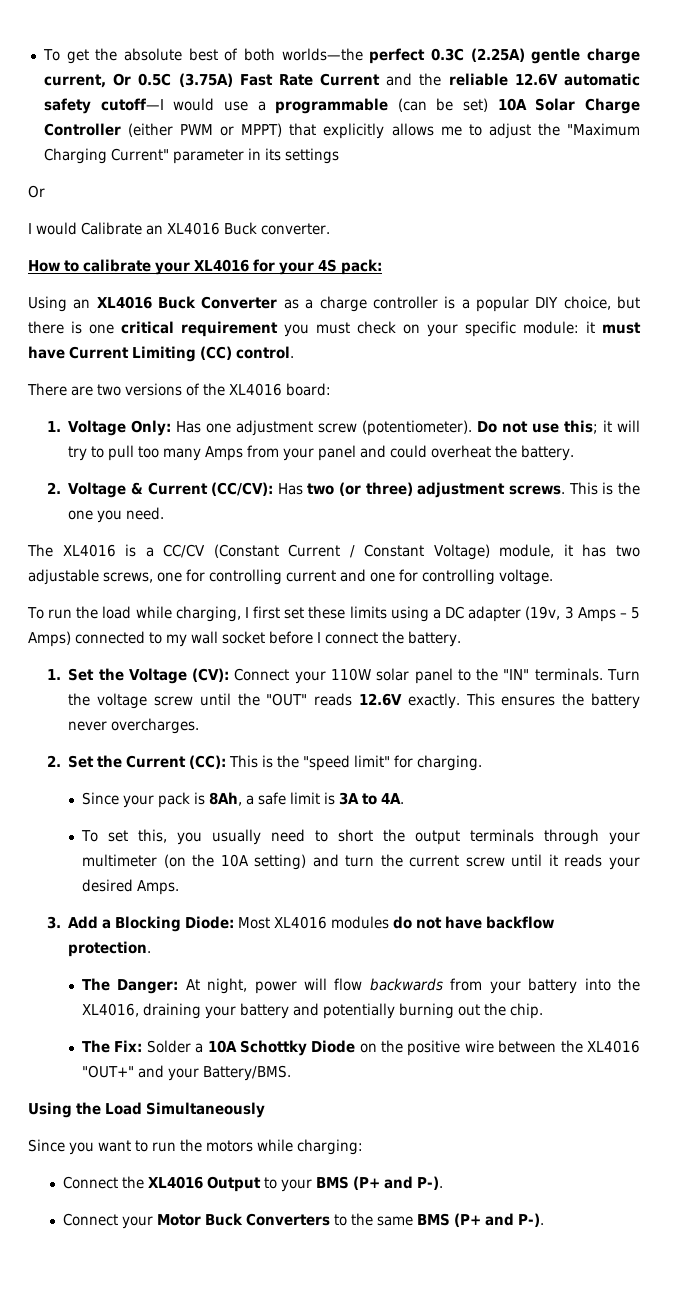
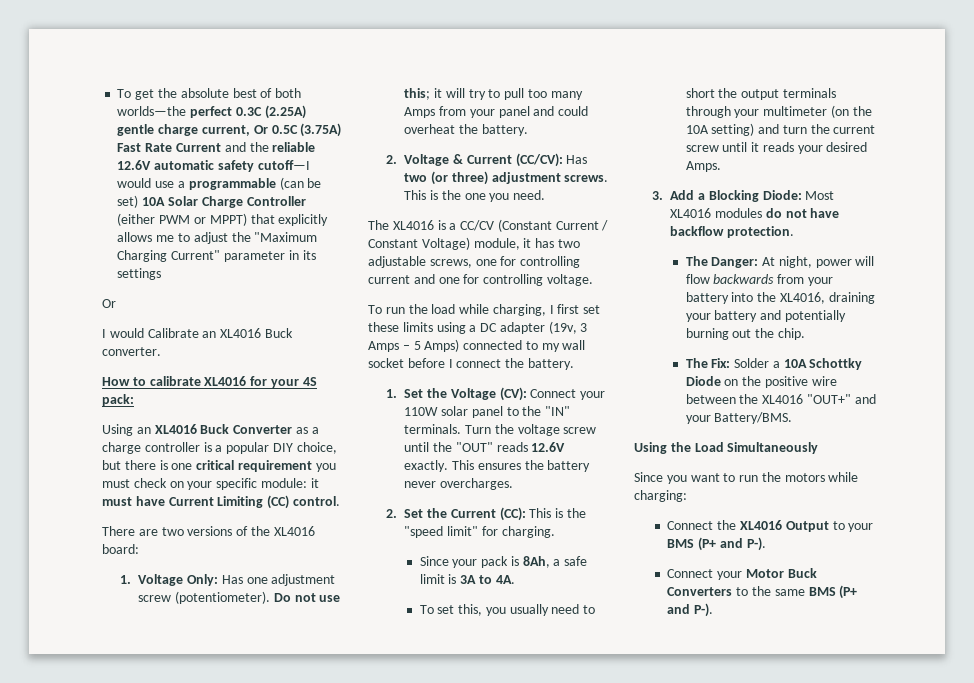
- How to calibrate your XL4016 for your 4S pack:
+ How to calibrate XL4016 for your 4S pack:

